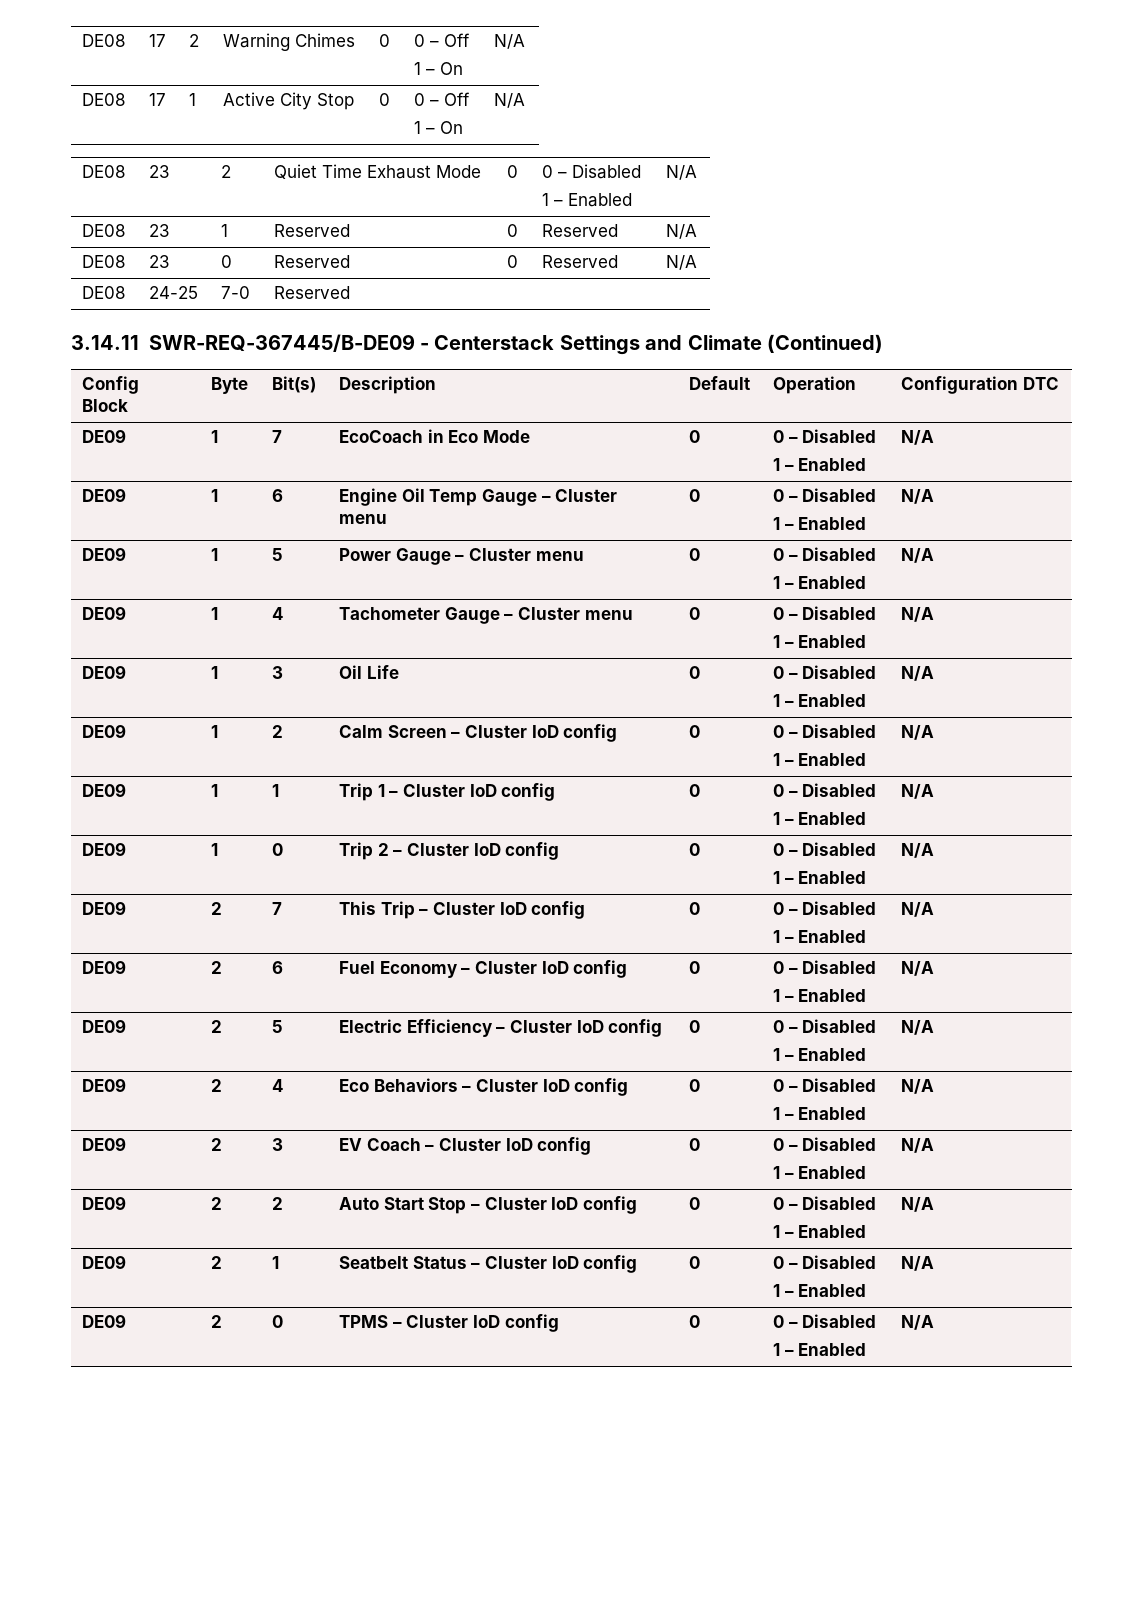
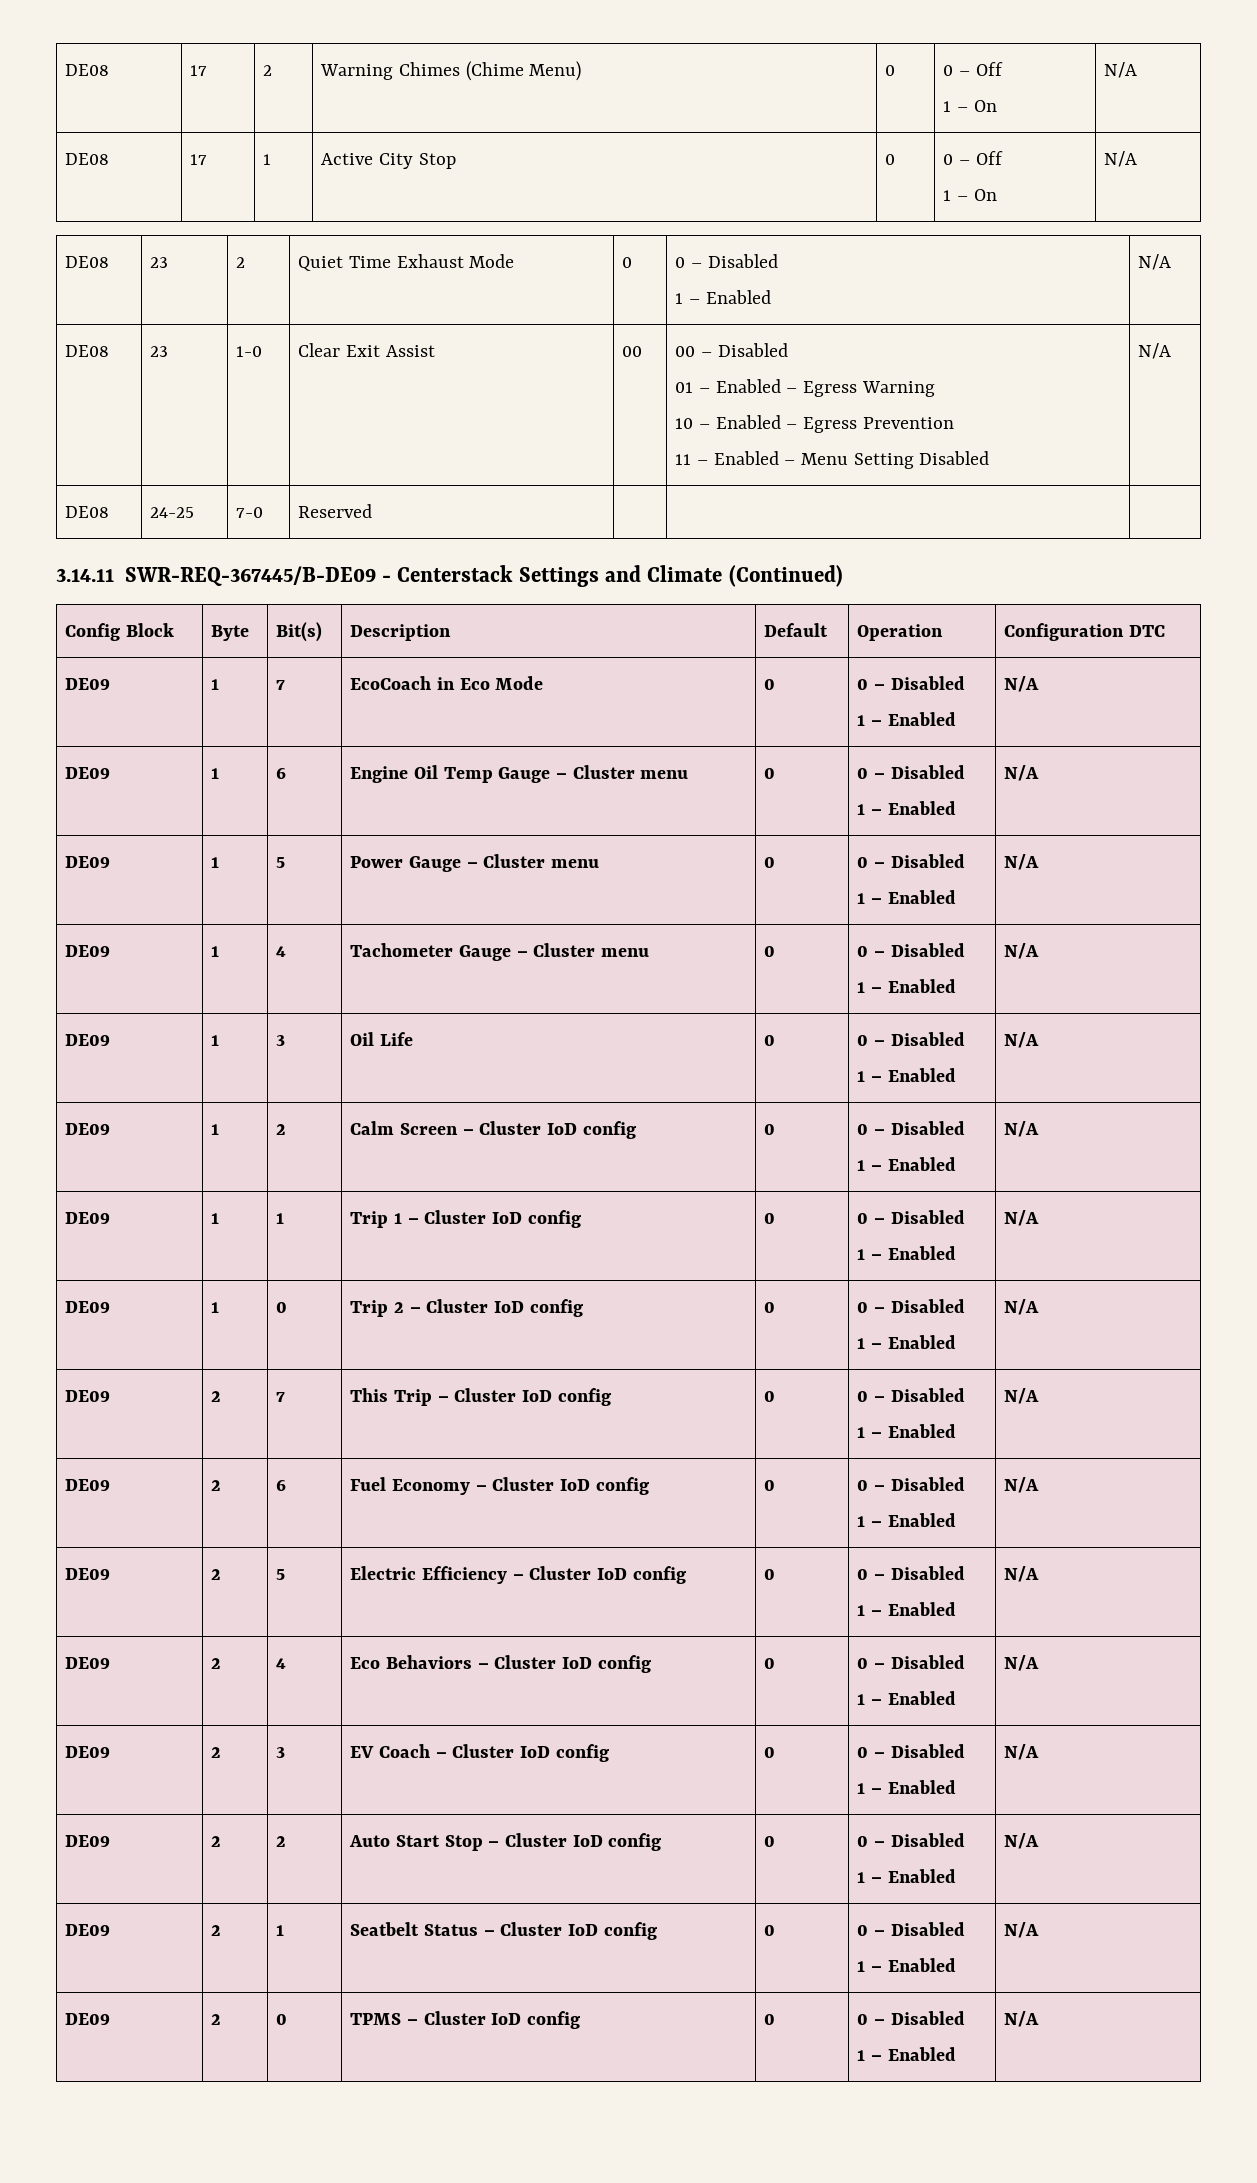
- DE08 | 17 | 2 | Warning Chimes | 0 | 0 – Off
+ DE08 | 17 | 2 | Warning Chimes (Chime Menu) | 0 | 0 – Off
- DE08 | 23 | 1 | Reserved | 0 | Reserved | N/A
- DE08 | 23 | 0 | Reserved | 0 | Reserved | N/A
+ DE08 | 23 | 1-0 | Clear Exit Assist | 00 | 00 – Disabled
+ 01 – Enabled – Egress Warning
+ 10 – Enabled – Egress Prevention
+ 11 – Enabled – Menu Setting Disabled | N/A

